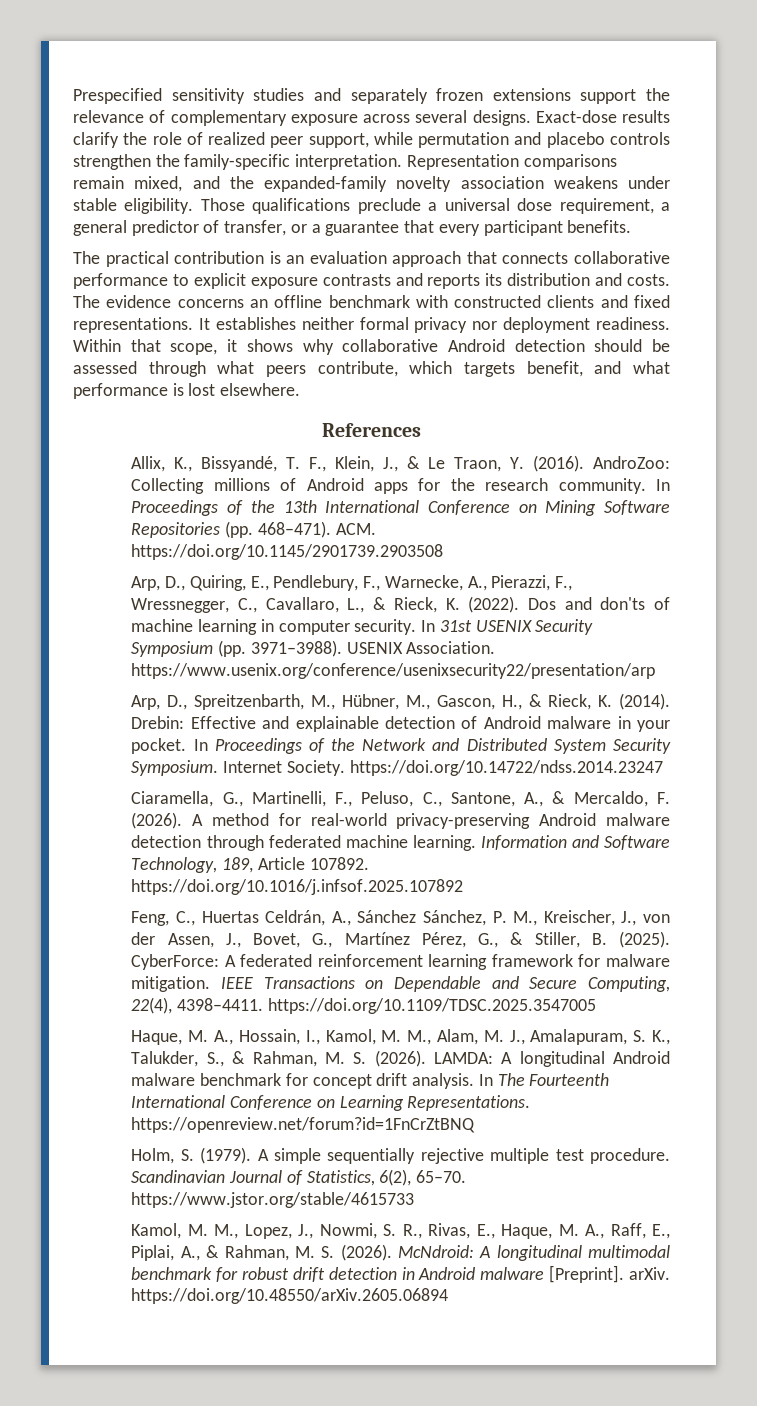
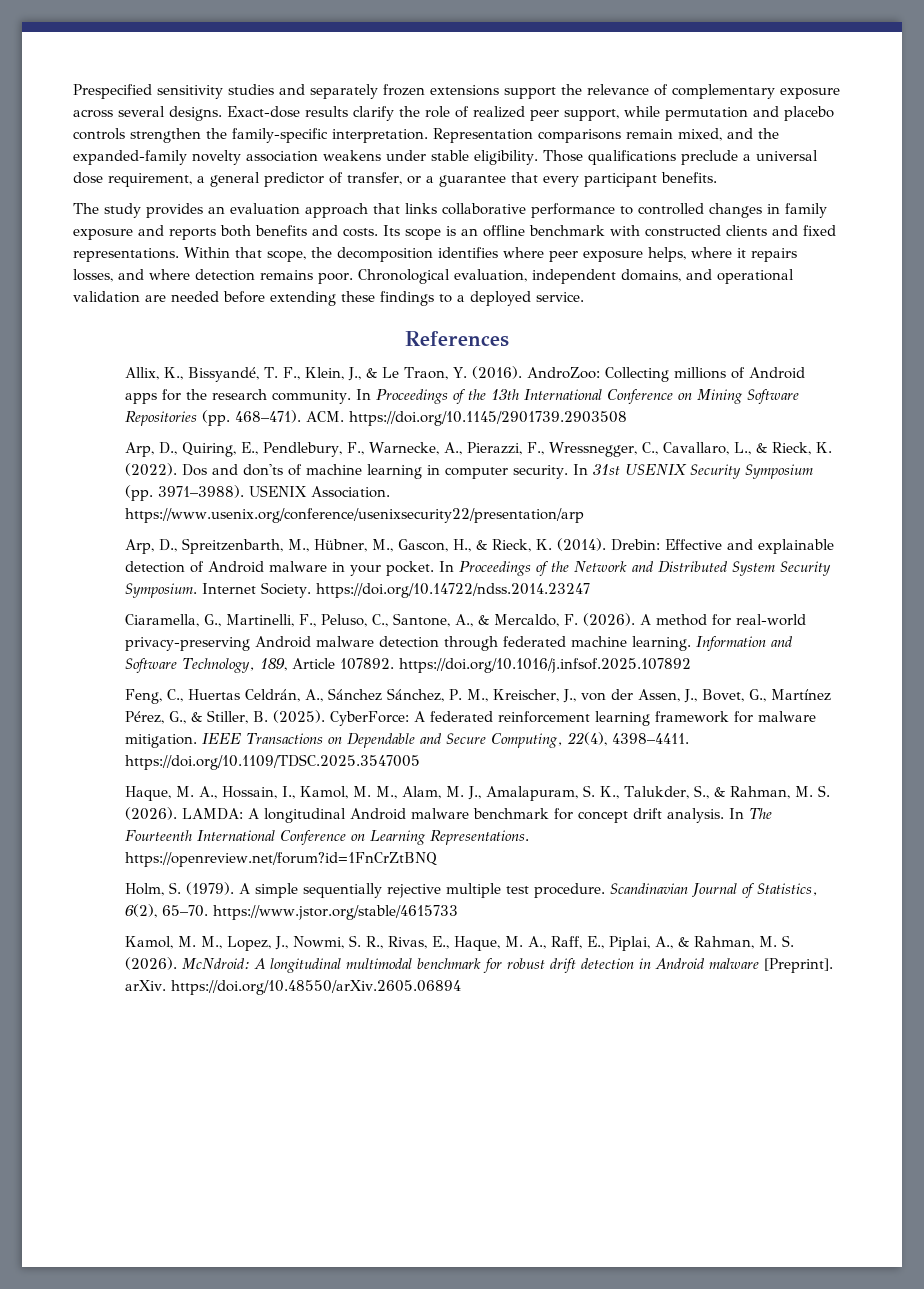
- The practical contribution is an evaluation approach that connects collaborative performance to explicit exposure contrasts and reports its distribution and costs. The evidence concerns an offline benchmark with constructed clients and fixed representations.
+ The study provides an evaluation approach that links collaborative performance to controlled changes in family exposure and reports both benefits and costs. Its scope is an offline benchmark with constructed clients and fixed representations.
- It establishes neither formal privacy nor deployment readiness. Within that scope, it shows why collaborative Android detection should be assessed through what peers contribute, which targets benefit, and what performance is lost elsewhere.
+ Within that scope, the decomposition identifies where peer exposure helps, where it repairs losses, and where detection remains poor. Chronological evaluation, independent domains, and operational validation are needed before extending these findings to a deployed service.

